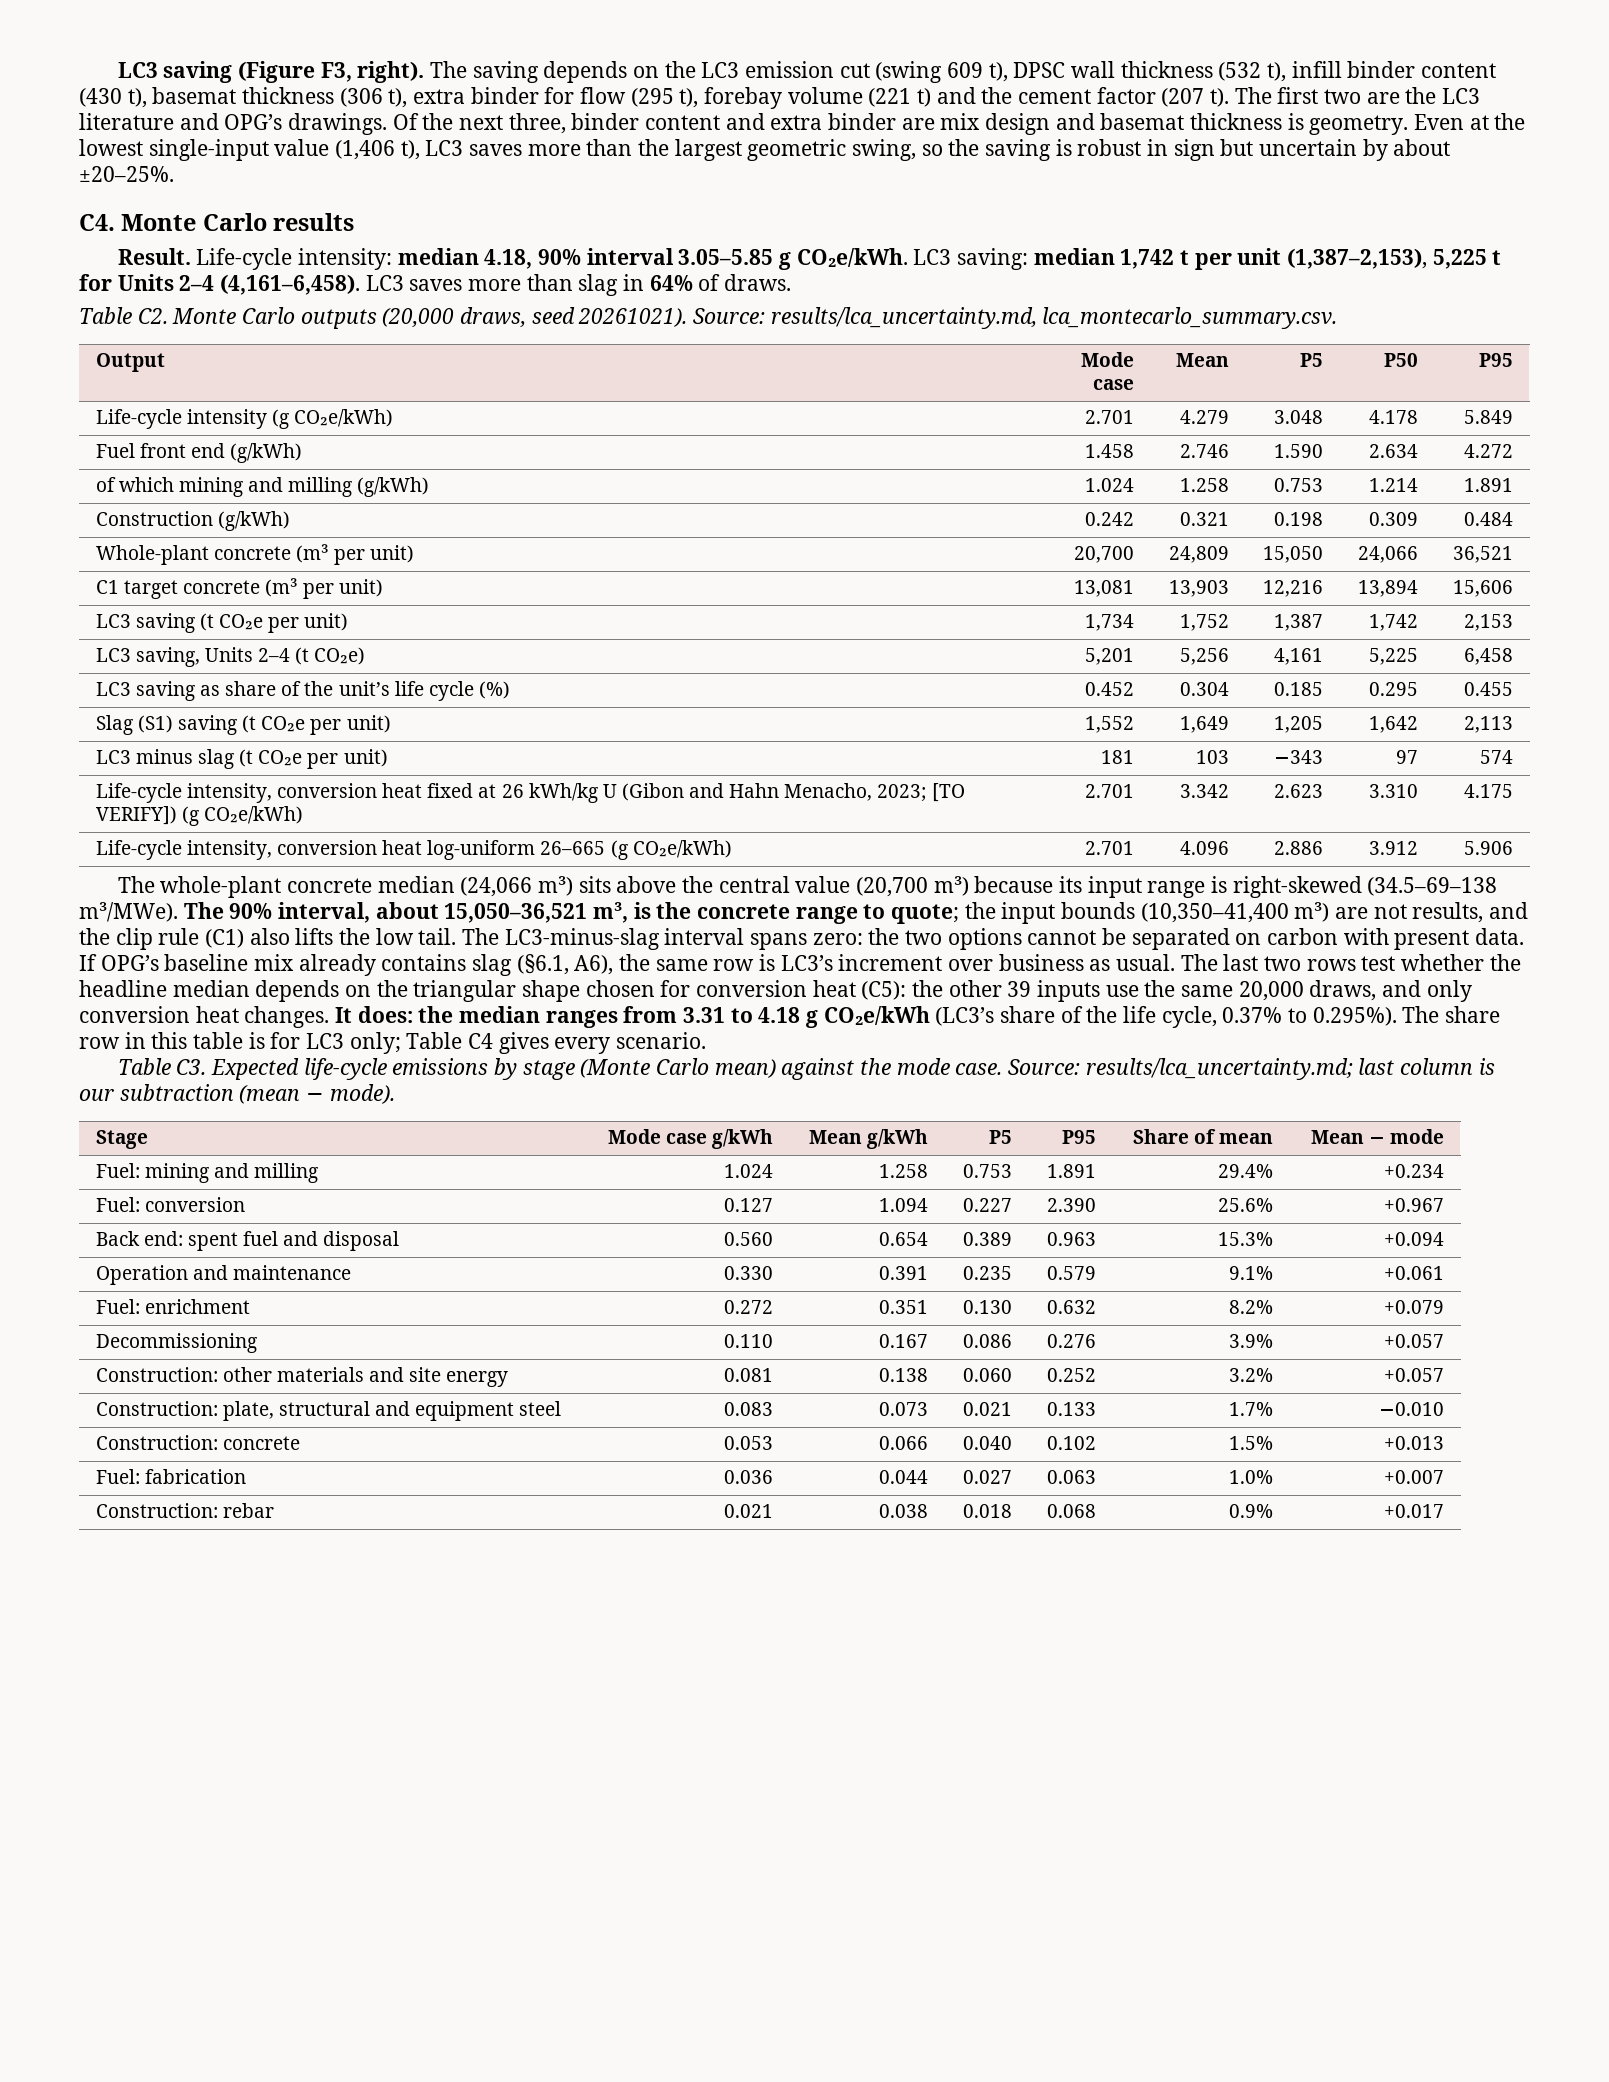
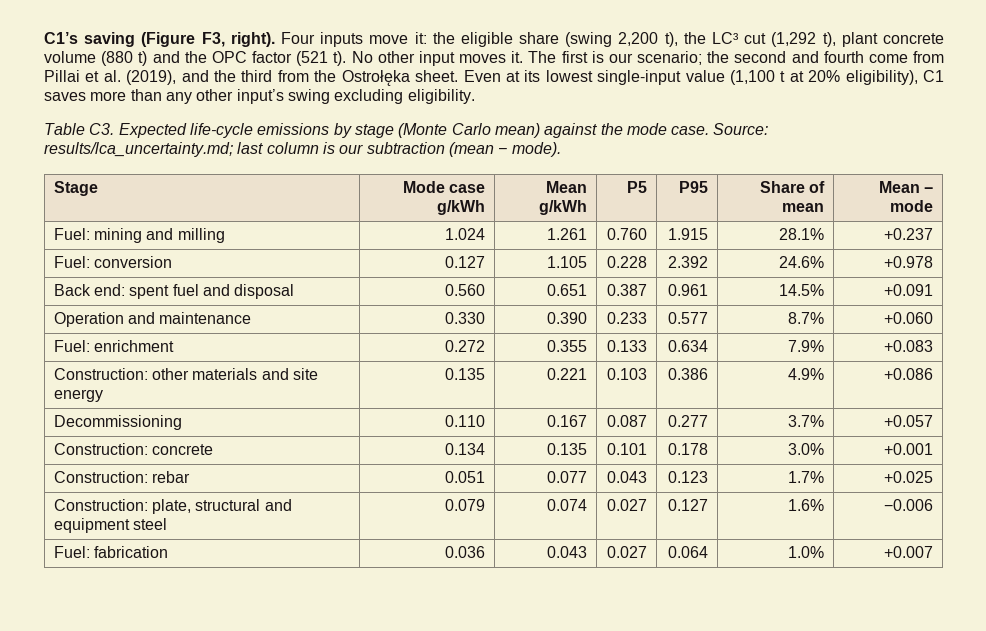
- LC3 saving (Figure F3, right).
+ C1’s saving (Figure F3, right).
- The saving depends on the LC3 emission cut (swing 609 t), DPSC wall thickness (532 t), infill binder content (430 t), basemat thickness (306 t), extra binder for flow (295 t), forebay volume (221 t) and the cement factor (207 t). The first two are the LC3 literature and OPG’s drawings. Of the next three, binder content and extra binder are mix design and basemat thickness is geometry.
+ Four inputs move it: the eligible share (swing 2,200 t), the LC³ cut (1,292 t), plant concrete volume (880 t) and the OPC factor (521 t). No other input moves it. The first is our scenario; the second and fourth come from Pillai et al. (2019), and the third from the Ostrołęka sheet.
- Even at the lowest single-input value (1,406 t), LC3 saves more than the largest geometric swing, so the saving is robust in sign but uncertain by about ±20–25%.
- C4. Monte Carlo results
- Result. Life-cycle intensity: median 4.18, 90% interval 3.05–5.85 g CO₂e/kWh. LC3 saving: median 1,742 t per unit (1,387–2,153), 5,225 t for Units 2–4 (4,161–6,458). LC3 saves more than slag in 64% of draws.
- Table C2. Monte Carlo outputs (20,000 draws, seed 20261021). Source: results/lca_uncertainty.md, lca_montecarlo_summary.csv.
- Output | Mode case | Mean | P5 | P50 | P95
- Life-cycle intensity (g CO₂e/kWh) | 2.701 | 4.279 | 3.048 | 4.178 | 5.849
- Fuel front end (g/kWh) | 1.458 | 2.746 | 1.590 | 2.634 | 4.272
- of which mining and milling (g/kWh) | 1.024 | 1.258 | 0.753 | 1.214 | 1.891
- Construction (g/kWh) | 0.242 | 0.321 | 0.198 | 0.309 | 0.484
- Whole-plant concrete (m³ per unit) | 20,700 | 24,809 | 15,050 | 24,066 | 36,521
- C1 target concrete (m³ per unit) | 13,081 | 13,903 | 12,216 | 13,894 | 15,606
- LC3 saving (t CO₂e per unit) | 1,734 | 1,752 | 1,387 | 1,742 | 2,153
- LC3 saving, Units 2–4 (t CO₂e) | 5,201 | 5,256 | 4,161 | 5,225 | 6,458
- LC3 saving as share of the unit’s life cycle (%) | 0.452 | 0.304 | 0.185 | 0.295 | 0.455
- Slag (S1) saving (t CO₂e per unit) | 1,552 | 1,649 | 1,205 | 1,642 | 2,113
- LC3 minus slag (t CO₂e per unit) | 181 | 103 | −343 | 97 | 574
- Life-cycle intensity, conversion heat fixed at 26 kWh/kg U (Gibon and Hahn Menacho, 2023; [TO VERIFY]) (g CO₂e/kWh) | 2.701 | 3.342 | 2.623 | 3.310 | 4.175
- Life-cycle intensity, conversion heat log-uniform 26–665 (g CO₂e/kWh) | 2.701 | 4.096 | 2.886 | 3.912 | 5.906
- The whole-plant concrete median (24,066 m³) sits above the central value (20,700 m³) because its input range is right-skewed (34.5–69–138 m³/MWe). The 90% interval, about 15,050–36,521 m³, is the concrete range to quote; the input bounds (10,350–41,400 m³) are not results, and the clip rule (C1) also lifts the low tail. The LC3-minus-slag interval spans zero: the two options cannot be separated on carbon with present data. If OPG’s baseline mix already contains slag (§6.1, A6), the same row is LC3’s increment over business as usual. The last two rows test whether the headline median depends on the triangular shape chosen for conversion heat (C5): the other 39 inputs use the same 20,000 draws, and only conversion heat changes. It does: the median ranges from 3.31 to 4.18 g CO₂e/kWh (LC3’s share of the life cycle, 0.37% to 0.295%). The share row in this table is for LC3 only; Table C4 gives every scenario.
+ Even at its lowest single-input value (1,100 t at 20% eligibility), C1 saves more than any other input’s swing excluding eligibility.
- Fuel: mining and milling | 1.024 | 1.258 | 0.753 | 1.891 | 29.4% | +0.234
- Fuel: conversion | 0.127 | 1.094 | 0.227 | 2.390 | 25.6% | +0.967
+ Fuel: mining and milling | 1.024 | 1.261 | 0.760 | 1.915 | 28.1% | +0.237
+ Fuel: conversion | 0.127 | 1.105 | 0.228 | 2.392 | 24.6% | +0.978
- Back end: spent fuel and disposal | 0.560 | 0.654 | 0.389 | 0.963 | 15.3% | +0.094
+ Back end: spent fuel and disposal | 0.560 | 0.651 | 0.387 | 0.961 | 14.5% | +0.091
- Operation and maintenance | 0.330 | 0.391 | 0.235 | 0.579 | 9.1% | +0.061
- Fuel: enrichment | 0.272 | 0.351 | 0.130 | 0.632 | 8.2% | +0.079
- Decommissioning | 0.110 | 0.167 | 0.086 | 0.276 | 3.9% | +0.057
+ Operation and maintenance | 0.330 | 0.390 | 0.233 | 0.577 | 8.7% | +0.060
+ Fuel: enrichment | 0.272 | 0.355 | 0.133 | 0.634 | 7.9% | +0.083
- Construction: other materials and site energy | 0.081 | 0.138 | 0.060 | 0.252 | 3.2% | +0.057
+ Construction: other materials and site energy | 0.135 | 0.221 | 0.103 | 0.386 | 4.9% | +0.086
+ Decommissioning | 0.110 | 0.167 | 0.087 | 0.277 | 3.7% | +0.057
+ Construction: concrete | 0.134 | 0.135 | 0.101 | 0.178 | 3.0% | +0.001
+ Construction: rebar | 0.051 | 0.077 | 0.043 | 0.123 | 1.7% | +0.025
- Construction: plate, structural and equipment steel | 0.083 | 0.073 | 0.021 | 0.133 | 1.7% | −0.010
- Construction: concrete | 0.053 | 0.066 | 0.040 | 0.102 | 1.5% | +0.013
+ Construction: plate, structural and equipment steel | 0.079 | 0.074 | 0.027 | 0.127 | 1.6% | −0.006
- Fuel: fabrication | 0.036 | 0.044 | 0.027 | 0.063 | 1.0% | +0.007
+ Fuel: fabrication | 0.036 | 0.043 | 0.027 | 0.064 | 1.0% | +0.007
- Construction: rebar | 0.021 | 0.038 | 0.018 | 0.068 | 0.9% | +0.017

